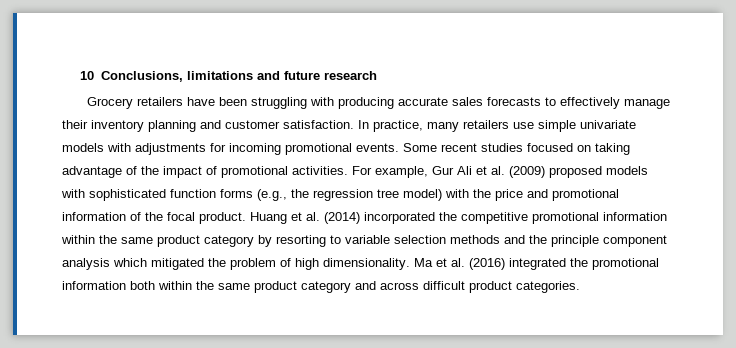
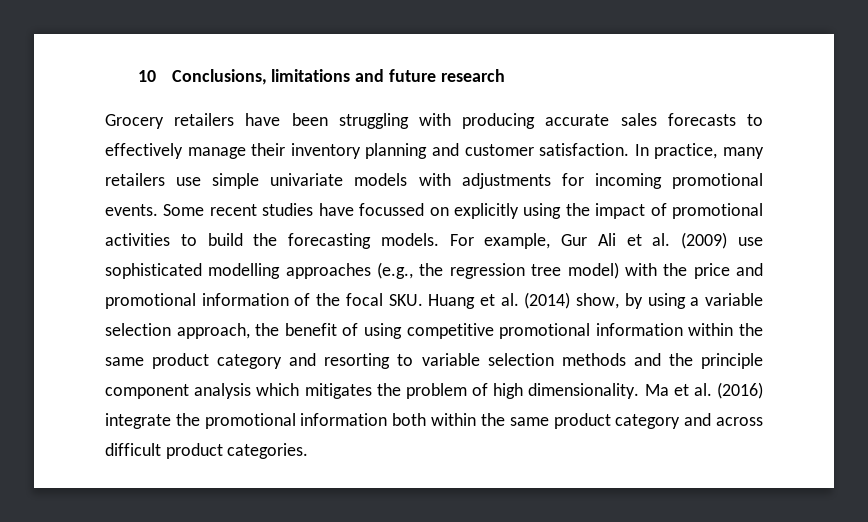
- Some recent studies focused on taking advantage of the impact of promotional activities.
+ Some recent studies have focussed on explicitly using the impact of promotional activities to build the forecasting models.
- For example, Gur Ali et al. (2009) proposed models with sophisticated function forms (e.g., the regression tree model) with the price and promotional information of the focal product. Huang et al. (2014) incorporated the competitive promotional information within the same product category by resorting to variable selection methods and the principle component analysis which mitigated the problem of high dimensionality.
+ For example, Gur Ali et al. (2009) use sophisticated modelling approaches (e.g., the regression tree model) with the price and promotional information of the focal SKU. Huang et al. (2014) show, by using a variable selection approach, the benefit of using competitive promotional information within the same product category and resorting to variable selection methods and the principle component analysis which mitigates the problem of high dimensionality.
- Ma et al. (2016) integrated the promotional information both within the same product category and across difficult product categories.
+ Ma et al. (2016) integrate the promotional information both within the same product category and across difficult product categories.

